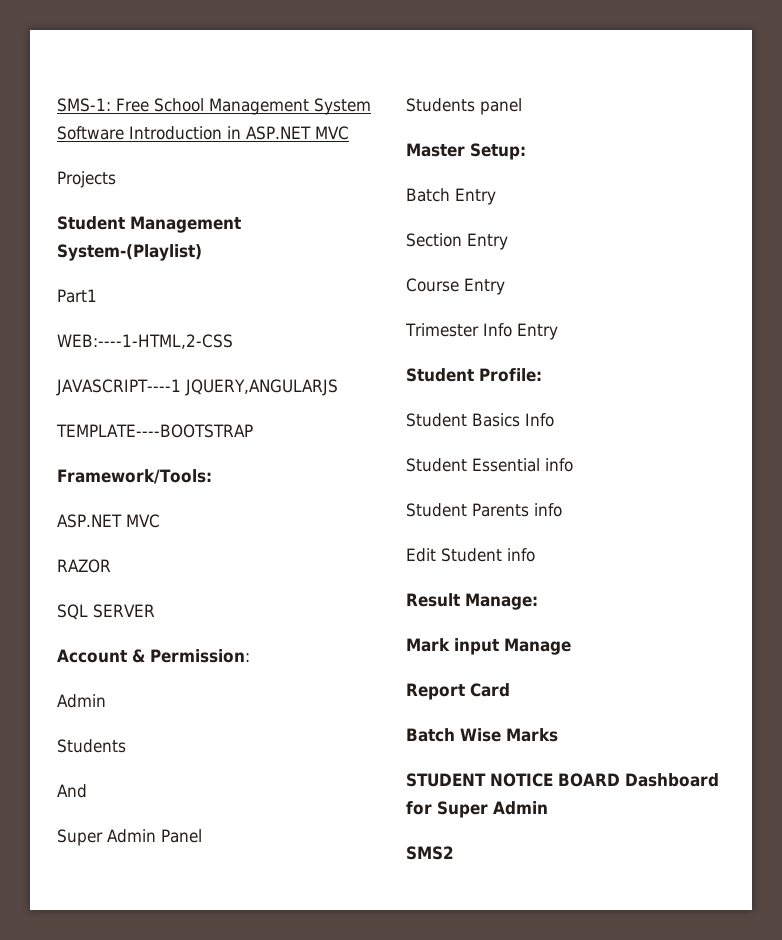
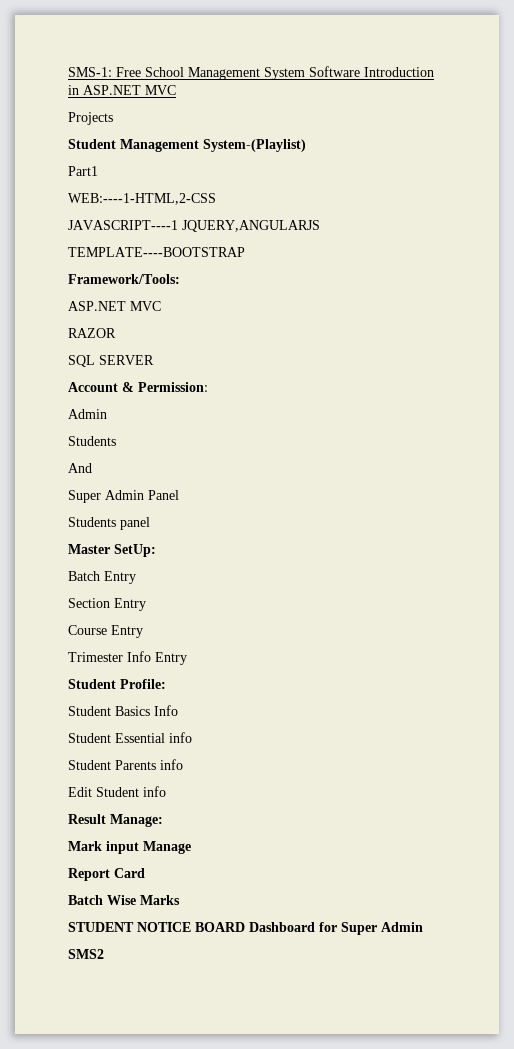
- Master Setup:
+ Master SetUp:

